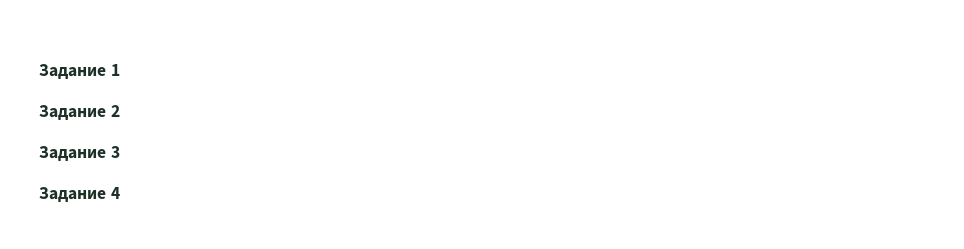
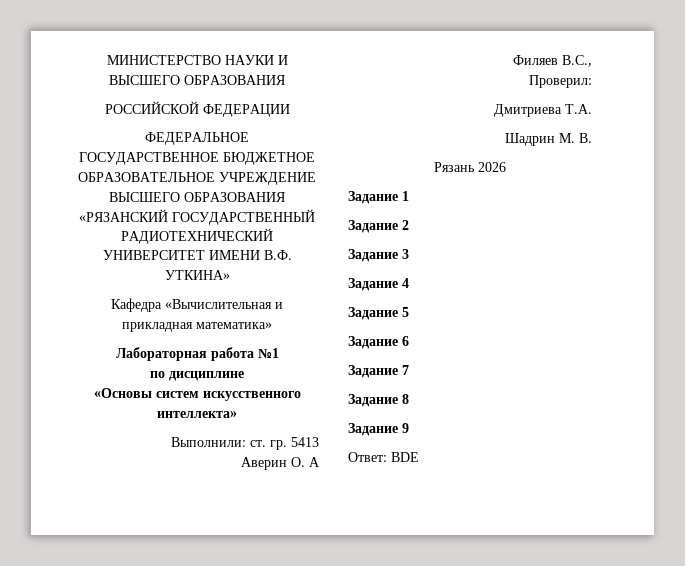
+ МИНИСТЕРСТВО НАУКИ И ВЫСШЕГО ОБРАЗОВАНИЯ
+ РОССИЙСКОЙ ФЕДЕРАЦИИ
+ ФЕДЕРАЛЬНОЕ ГОСУДАРСТВЕННОЕ БЮДЖЕТНОЕ ОБРАЗОВАТЕЛЬНОЕ УЧРЕЖДЕНИЕ ВЫСШЕГО ОБРАЗОВАНИЯ «РЯЗАНСКИЙ ГОСУДАРСТВЕННЫЙ РАДИОТЕХНИЧЕСКИЙ УНИВЕРСИТЕТ ИМЕНИ В.Ф. УТКИНА»
+ Кафедра «Вычислительная и прикладная математика»
+ Лабораторная работа №1
+ по дисциплине
+ «Основы систем искусственного интеллекта»
+ Выполнили: ст. гр. 5413
+ Аверин О. А
+ Филяев В.С.,
+ Проверил:
+ Дмитриева Т.А.
+ Шадрин М. В.
+ Рязань 2026
+ Задание 5
+ Задание 6
+ Задание 7
+ Задание 8
+ Задание 9
+ Ответ: BDE

